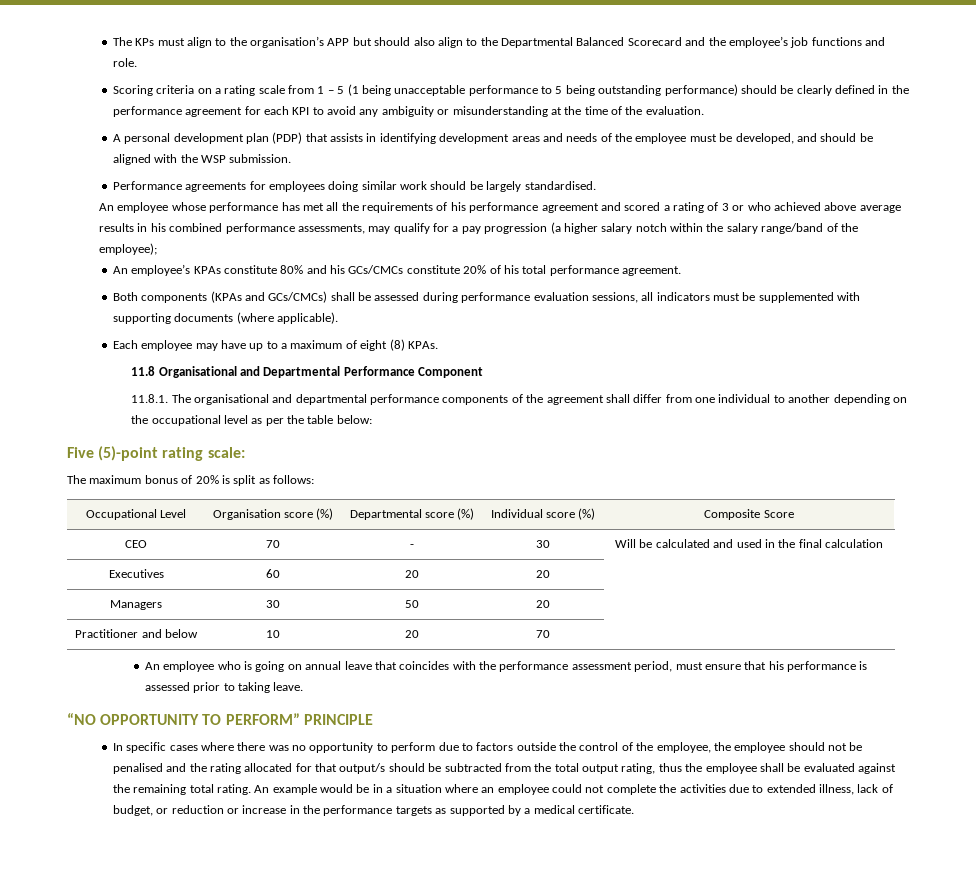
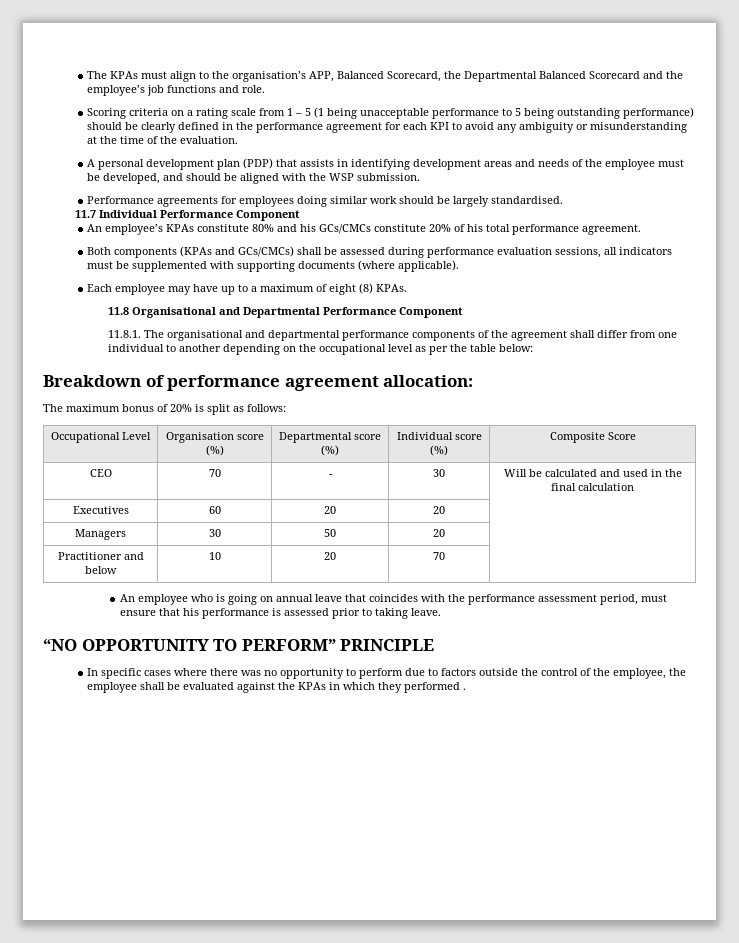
- The KPs must align to the organisation’s APP but should also align to the Departmental Balanced Scorecard and the employee’s job functions and role.
+ The KPAs must align to the organisation’s APP, Balanced Scorecard, the Departmental Balanced Scorecard and the employee’s job functions and role.
- An employee whose performance has met all the requirements of his performance agreement and scored a rating of 3 or who achieved above average results in his combined performance assessments, may qualify for a pay progression (a higher salary notch within the salary range/band of the employee);
+ 11.7 Individual Performance Component
- Five (5)-point rating scale:
+ Breakdown of performance agreement allocation:
- In specific cases where there was no opportunity to perform due to factors outside the control of the employee, the employee should not be penalised and the rating allocated for that output/s should be subtracted from the total output rating, thus the employee shall be evaluated against the remaining total rating. An example would be in a situation where an employee could not complete the activities due to extended illness, lack of budget, or reduction or increase in the performance targets as supported by a medical certificate.
+ In specific cases where there was no opportunity to perform due to factors outside the control of the employee, the employee shall be evaluated against the KPAs in which they performed .

